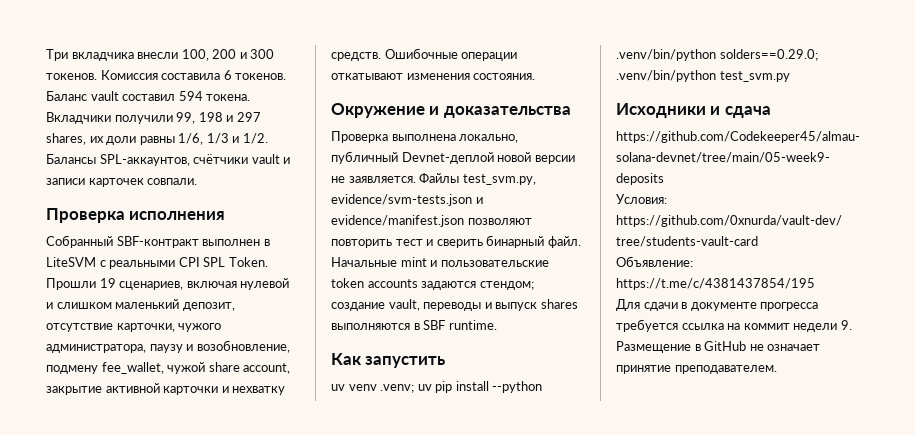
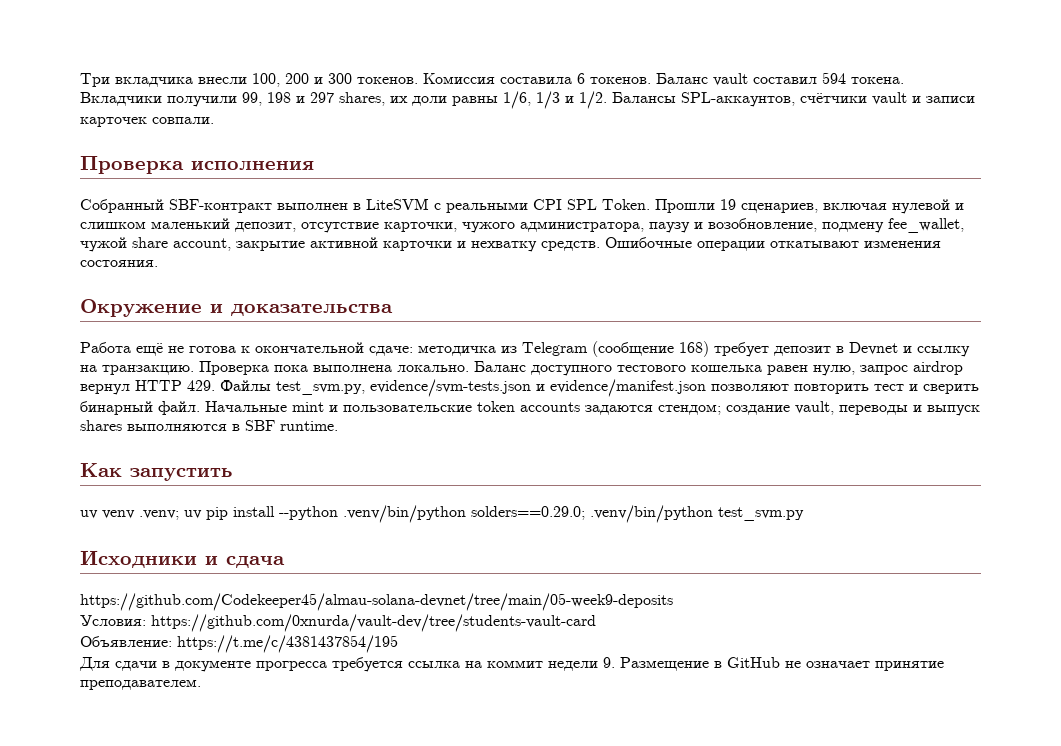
- Проверка выполнена локально, публичный Devnet-деплой новой версии не заявляется. Файлы test_svm.py, evidence/svm-tests.json и evidence/manifest.json позволяют повторить тест и сверить бинарный файл.
+ Работа ещё не готова к окончательной сдаче: методичка из Telegram (сообщение 168) требует депозит в Devnet и ссылку на транзакцию. Проверка пока выполнена локально. Баланс доступного тестового кошелька равен нулю, запрос airdrop вернул HTTP 429. Файлы test_svm.py, evidence/svm-tests.json и evidence/manifest.json позволяют повторить тест и сверить бинарный файл.

